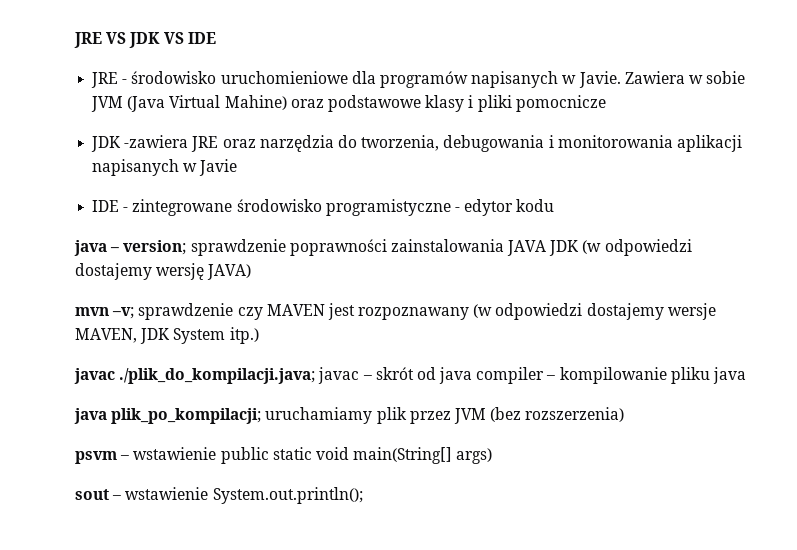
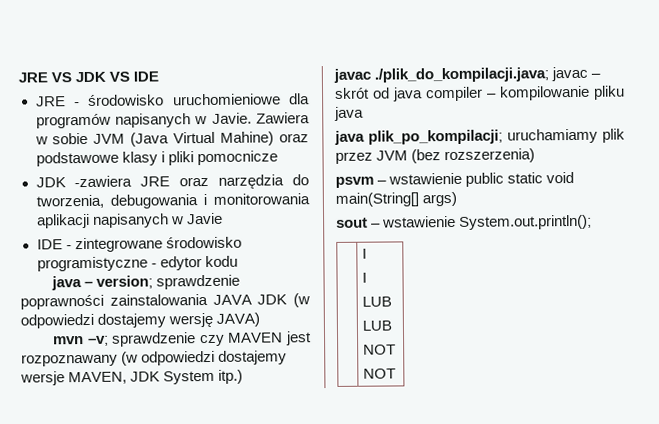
+ | I
+ I
+ LUB
+ LUB
+ NOT
+ NOT

